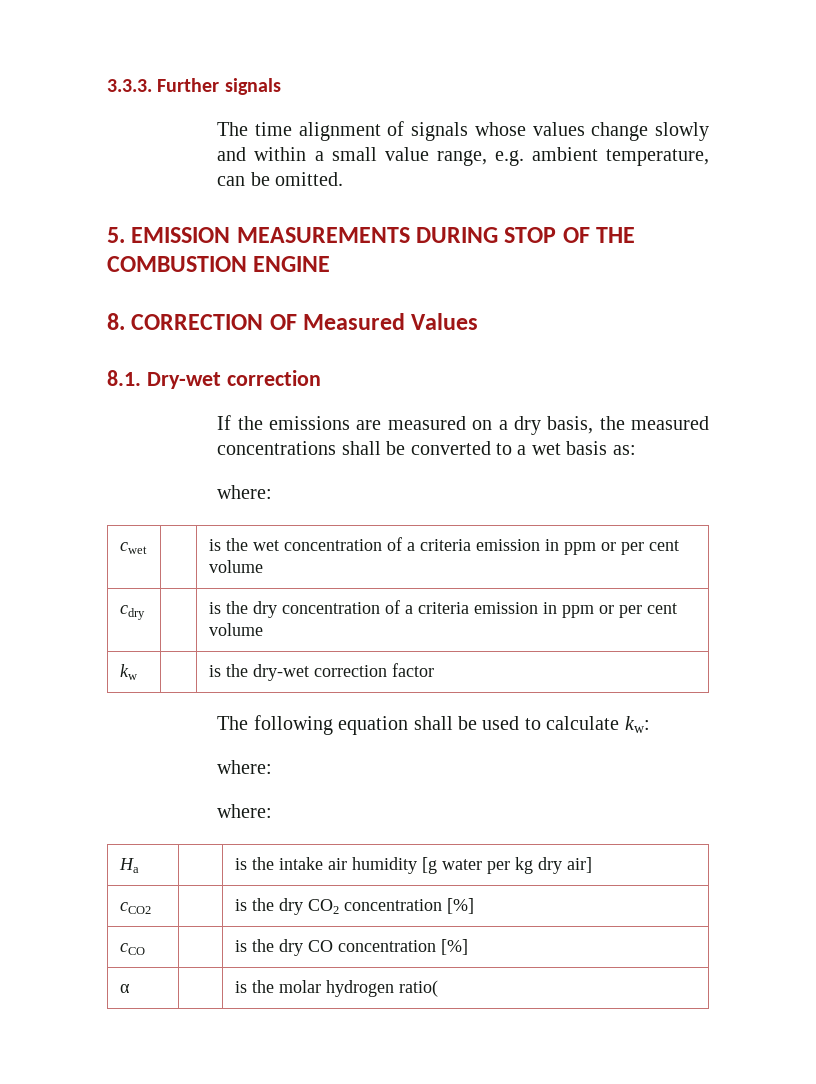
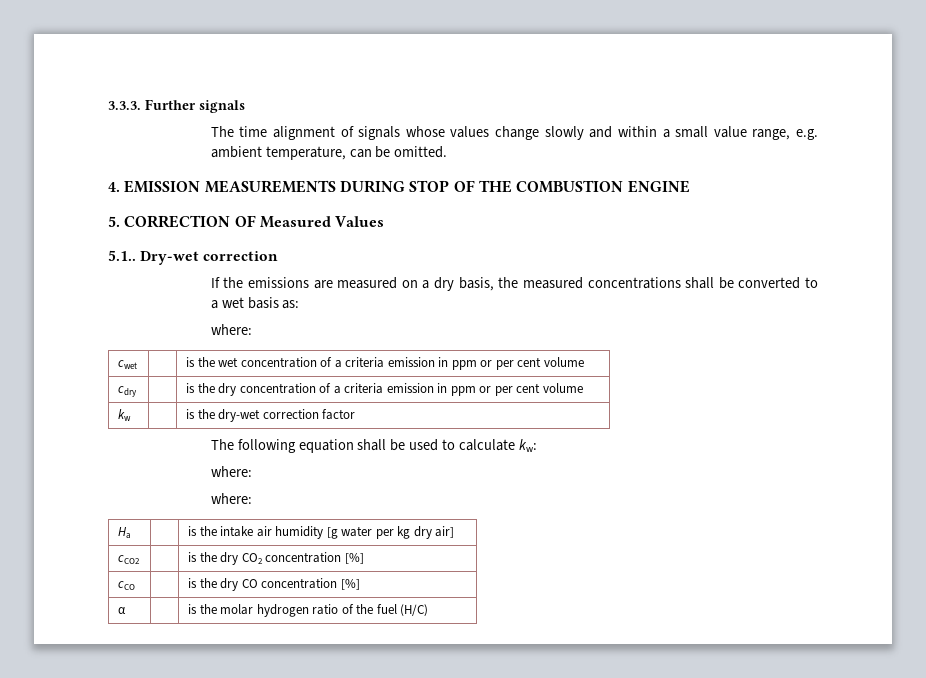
- 5. EMISSION MEASUREMENTS DURING STOP OF THE COMBUSTION ENGINE
+ 4. EMISSION MEASUREMENTS DURING STOP OF THE COMBUSTION ENGINE
- 8. CORRECTION OF Measured Values
+ 5. CORRECTION OF Measured Values
- 8.1. Dry-wet correction
+ 5.1.. Dry-wet correction
- α | | is the molar hydrogen ratio(
+ α | | is the molar hydrogen ratio of the fuel (H/C)

